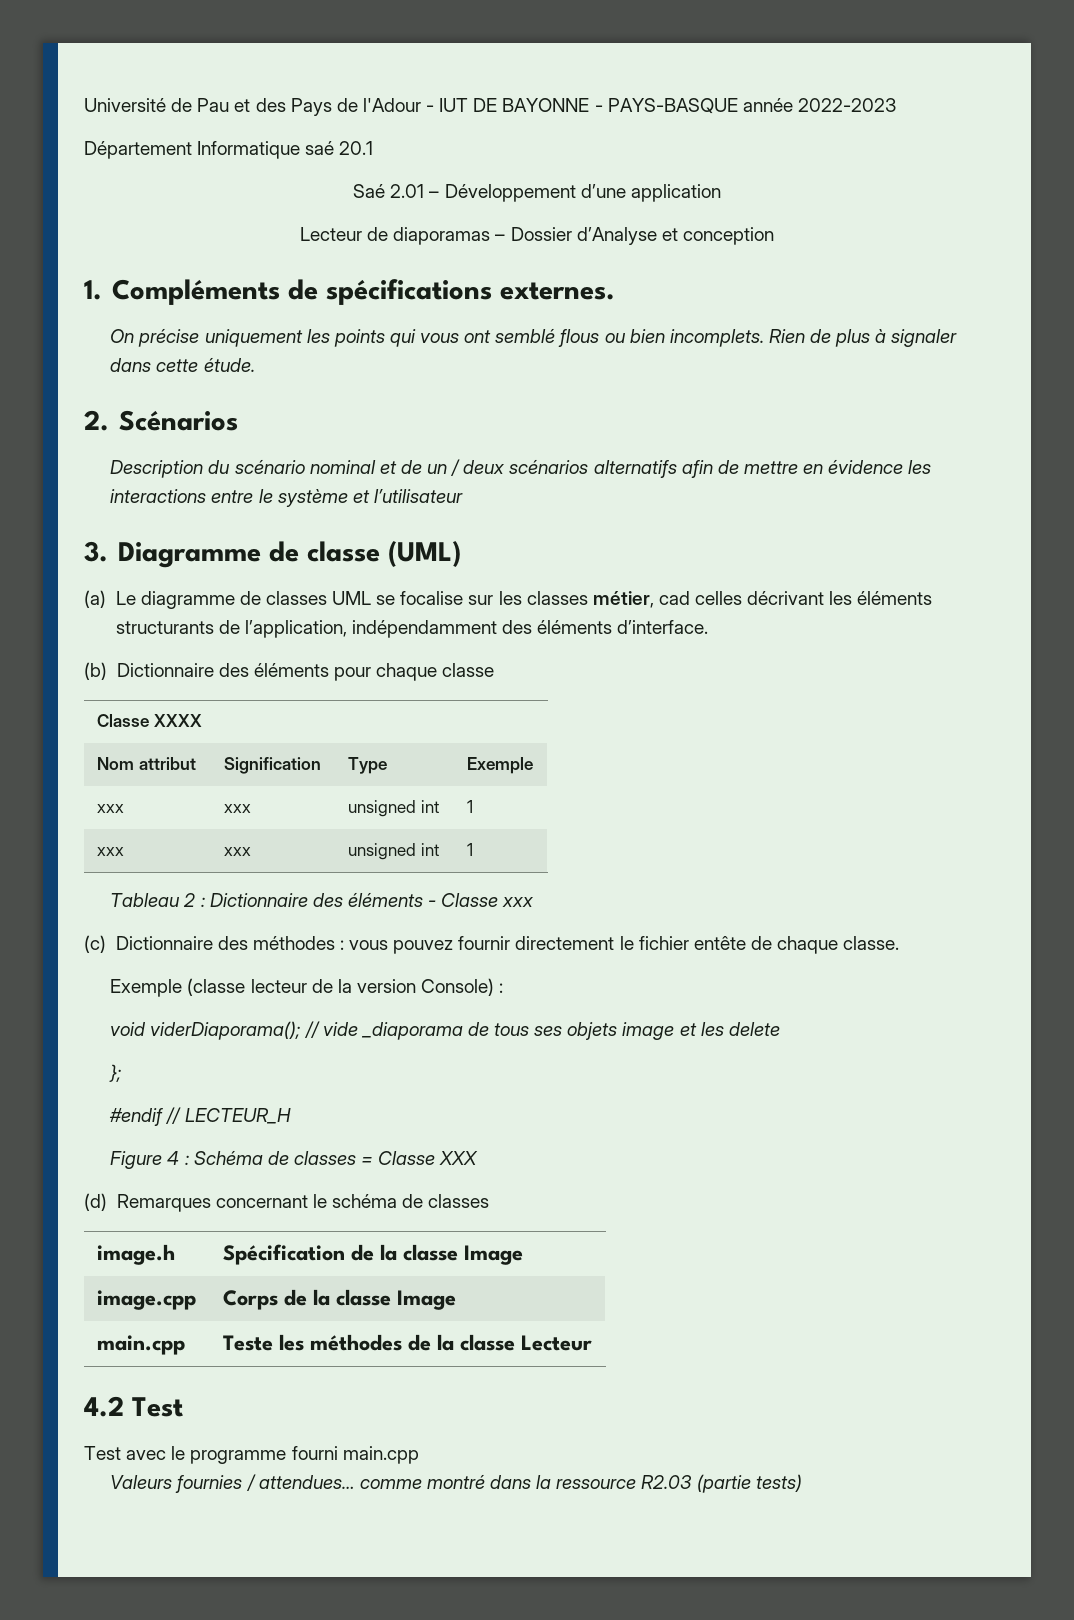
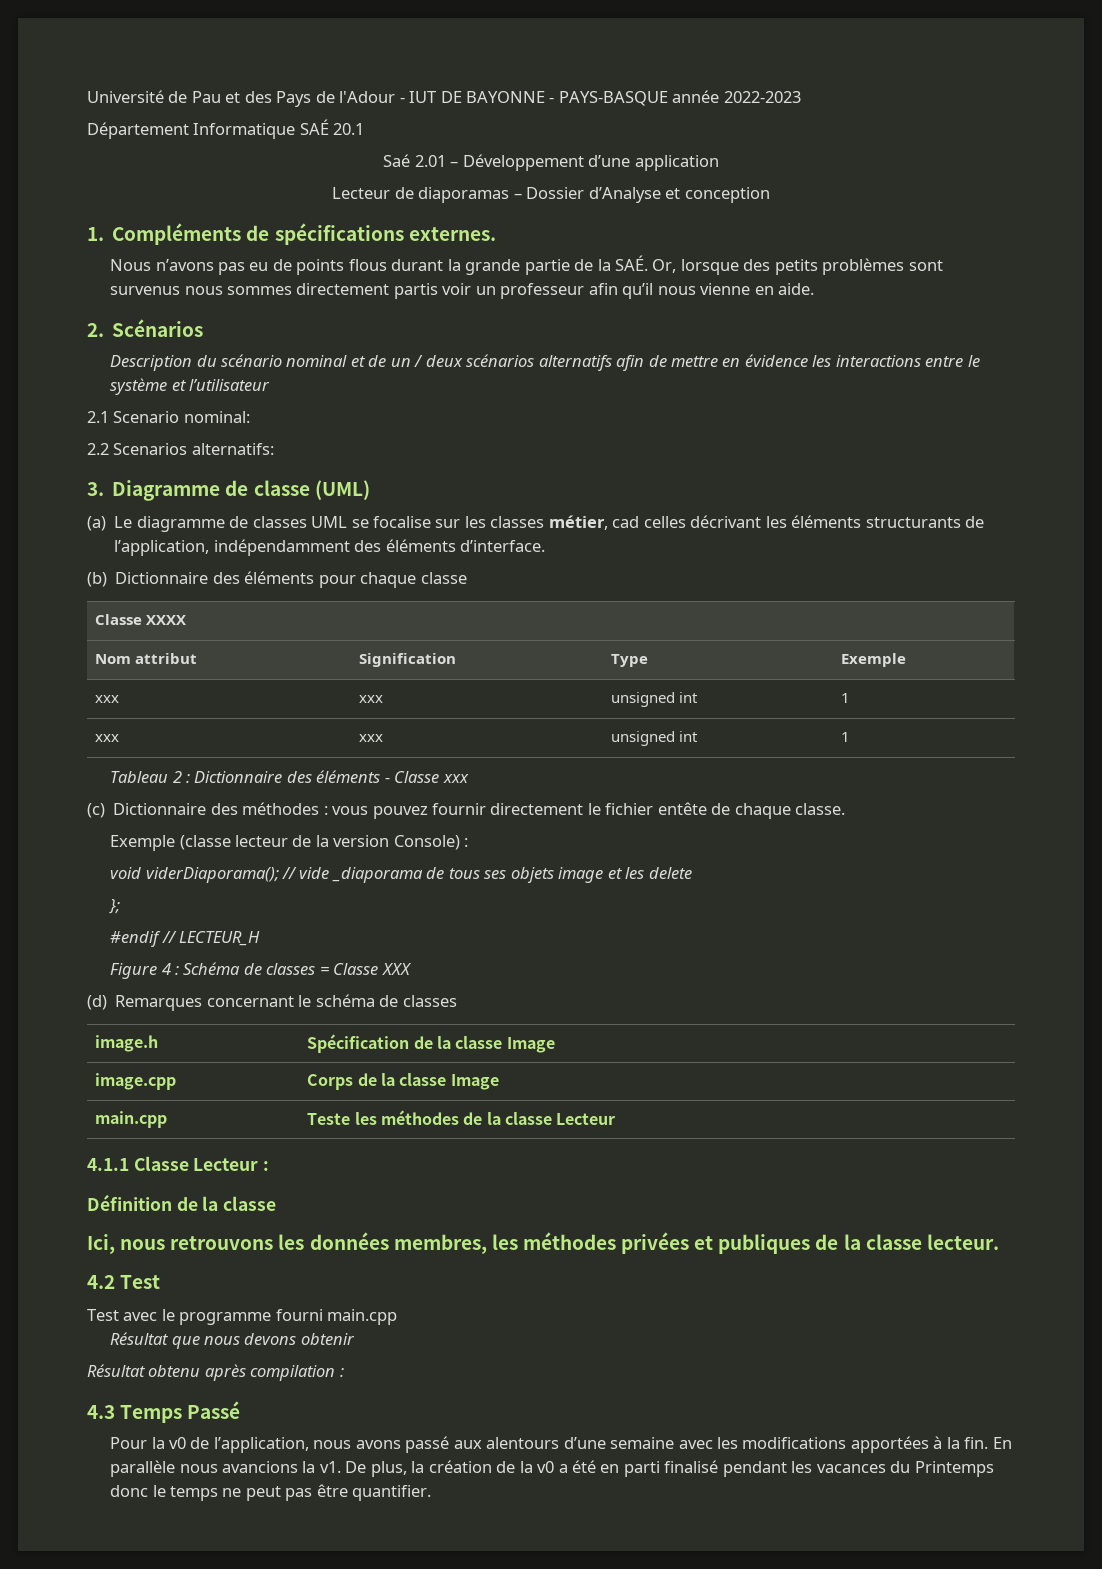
- Département Informatique saé 20.1
+ Département Informatique SAÉ 20.1
- On précise uniquement les points qui vous ont semblé flous ou bien incomplets. Rien de plus à signaler dans cette étude.
+ Nous n’avons pas eu de points flous durant la grande partie de la SAÉ. Or, lorsque des petits problèmes sont survenus nous sommes directement partis voir un professeur afin qu’il nous vienne en aide.
+ 2.1 Scenario nominal:
+ 2.2 Scenarios alternatifs:
+ 4.1.1 Classe Lecteur :
+ Définition de la classe
+ Ici, nous retrouvons les données membres, les méthodes privées et publiques de la classe lecteur.
- Valeurs fournies / attendues… comme montré dans la ressource R2.03 (partie tests)
+ Résultat que nous devons obtenir
+ Résultat obtenu après compilation :
+ 4.3 Temps Passé
+ Pour la v0 de l’application, nous avons passé aux alentours d’une semaine avec les modifications apportées à la fin. En parallèle nous avancions la v1. De plus, la création de la v0 a été en parti finalisé pendant les vacances du Printemps donc le temps ne peut pas être quantifier.

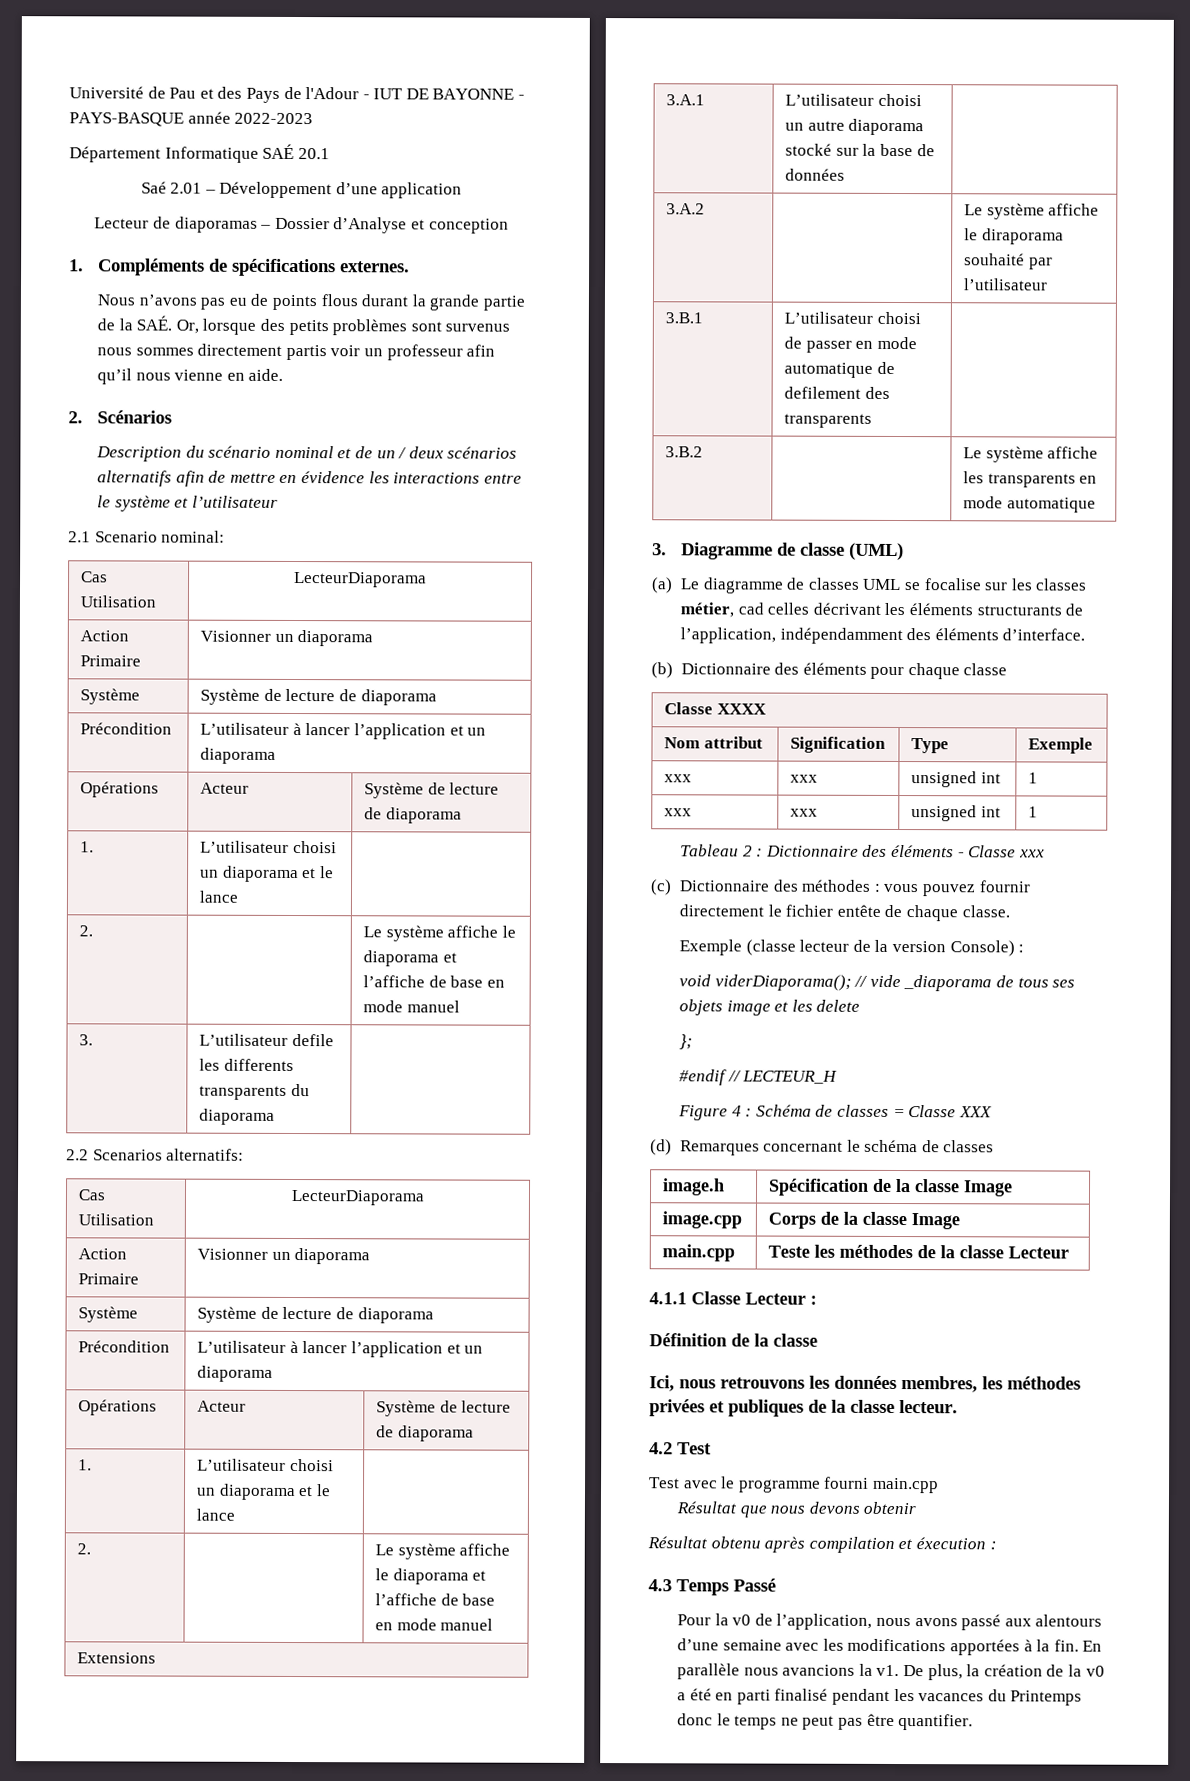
  2.1 Scenario nominal:
+ Cas Utilisation | LecteurDiaporama
+ Action Primaire | Visionner un diaporama
+ Système | Système de lecture de diaporama
+ Précondition | L’utilisateur à lancer l’application et un diaporama
+ Opérations | Acteur | Système de lecture de diaporama
+ 1. | L’utilisateur choisi un diaporama et le lance |
+ 2. | | Le système affiche le diaporama et l’affiche de base en mode manuel
+ 3. | L’utilisateur defile les differents transparents du diaporama |
  2.2 Scenarios alternatifs:
+ Cas Utilisation | LecteurDiaporama
+ Action Primaire | Visionner un diaporama
+ Système | Système de lecture de diaporama
+ Précondition | L’utilisateur à lancer l’application et un diaporama
+ Opérations | Acteur | Système de lecture de diaporama
+ 1. | L’utilisateur choisi un diaporama et le lance |
+ 2. | | Le système affiche le diaporama et l’affiche de base en mode manuel
+ Extensions
+ 3.A.1 | L’utilisateur choisi un autre diaporama stocké sur la base de données |
+ 3.A.2 | | Le système affiche le diraporama souhaité par l’utilisateur
+ 3.B.1 | L’utilisateur choisi de passer en mode automatique de defilement des transparents |
+ 3.B.2 | | Le système affiche les transparents en mode automatique
- Résultat obtenu après compilation :
+ Résultat obtenu après compilation et éxecution :

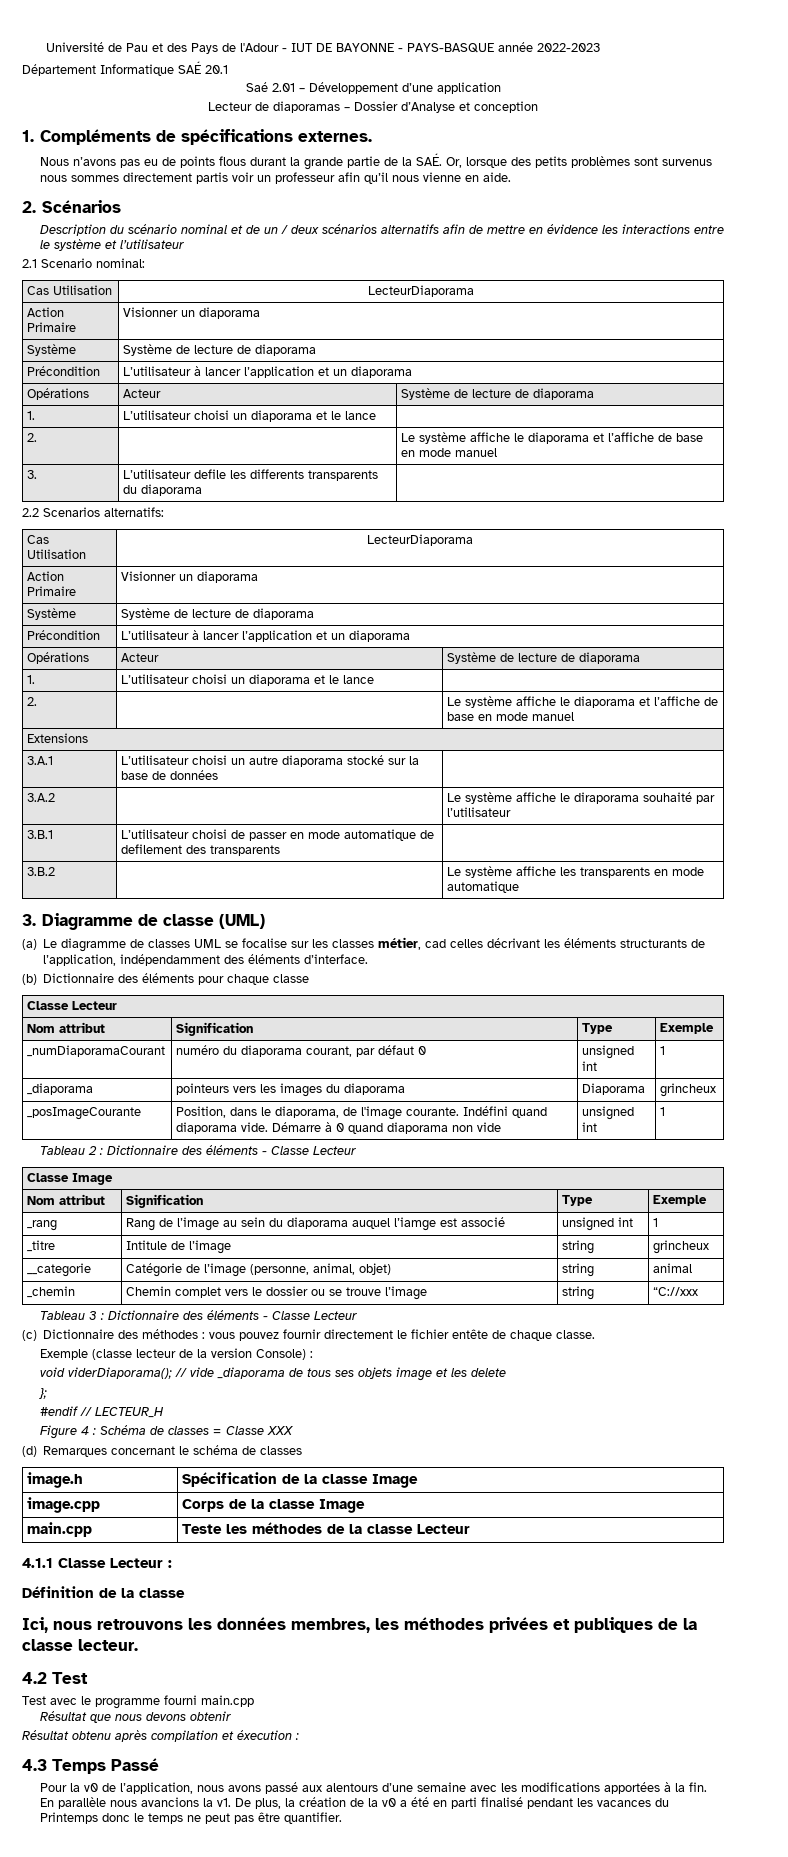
  (b) Dictionnaire des éléments pour chaque classe
- Classe XXXX
+ Classe Lecteur
  Nom attribut | Signification | Type | Exemple
- xxx | xxx | unsigned int | 1
- xxx | xxx | unsigned int | 1
+ _numDiaporamaCourant | numéro du diaporama courant, par défaut 0 | unsigned int | 1
+ _diaporama | pointeurs vers les images du diaporama | Diaporama | grincheux
+ _posImageCourante | Position, dans le diaporama, de l'image courante. Indéfini quand diaporama vide. Démarre à 0 quand diaporama non vide | unsigned int | 1
- Tableau 2 : Dictionnaire des éléments - Classe xxx
+ Tableau 2 : Dictionnaire des éléments - Classe Lecteur
+ Classe Image
+ Nom attribut | Signification | Type | Exemple
+ _rang | Rang de l’image au sein du diaporama auquel l’iamge est associé | unsigned int | 1
+ _titre | Intitule de l’image | string | grincheux
+ __categorie | Catégorie de l’image (personne, animal, objet) | string | animal
+ _chemin | Chemin complet vers le dossier ou se trouve l’image | string | “C://xxx
+ Tableau 3 : Dictionnaire des éléments - Classe Lecteur

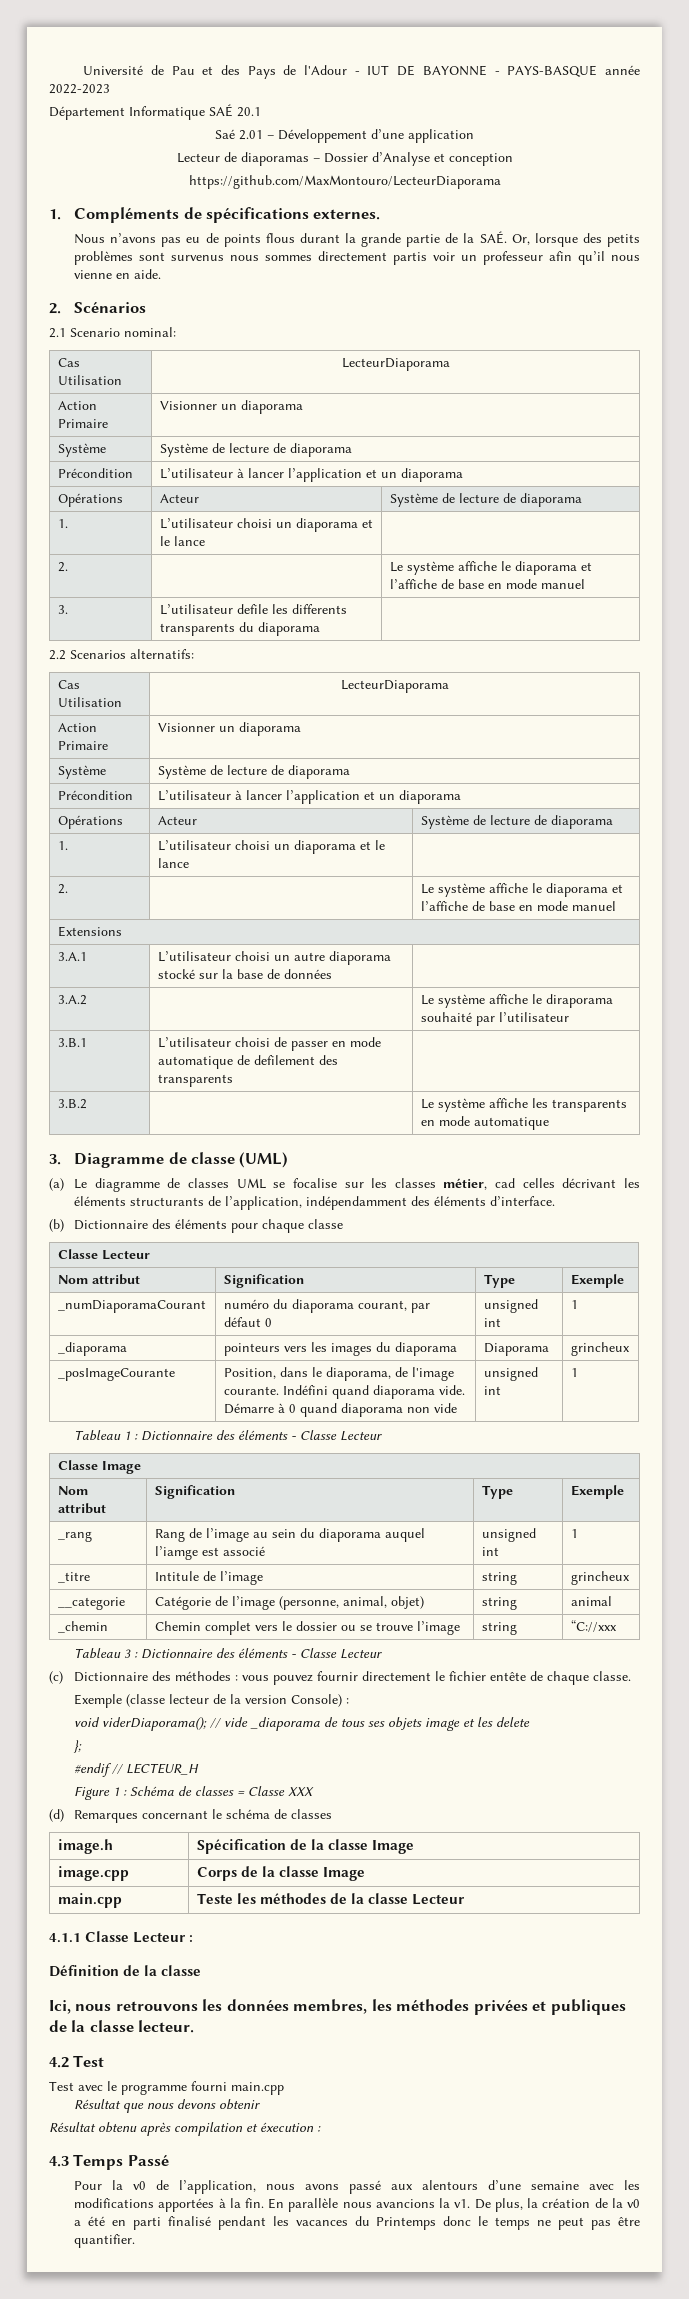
+ https://github.com/MaxMontouro/LecteurDiaporama
- Description du scénario nominal et de un / deux scénarios alternatifs afin de mettre en évidence les interactions entre le système et l’utilisateur
- Tableau 2 : Dictionnaire des éléments - Classe Lecteur
+ Tableau 1 : Dictionnaire des éléments - Classe Lecteur
- Figure 4 : Schéma de classes = Classe XXX
+ Figure 1 : Schéma de classes = Classe XXX

